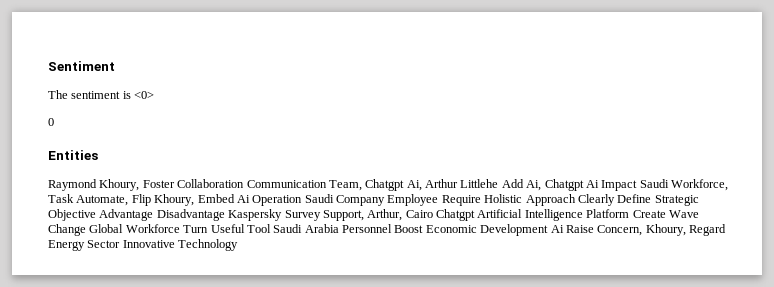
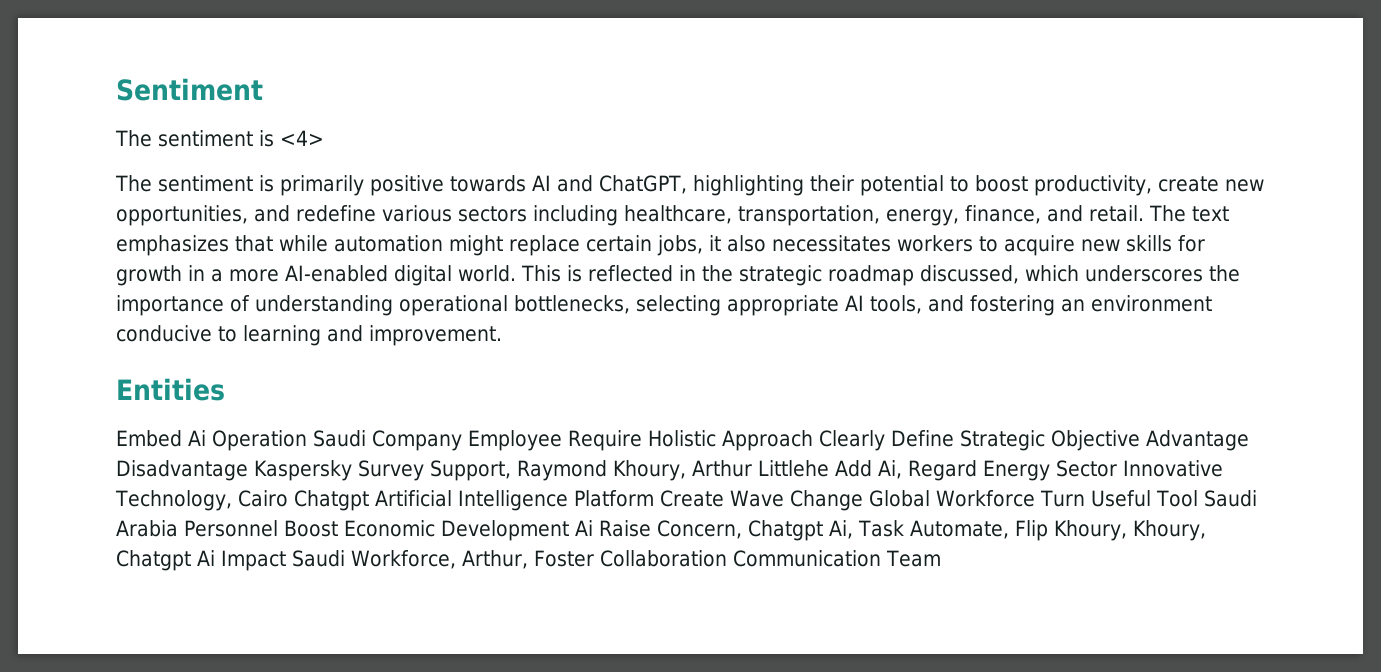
- The sentiment is <0>
- 0
+ The sentiment is <4>
+ The sentiment is primarily positive towards AI and ChatGPT, highlighting their potential to boost productivity, create new opportunities, and redefine various sectors including healthcare, transportation, energy, finance, and retail. The text emphasizes that while automation might replace certain jobs, it also necessitates workers to acquire new skills for growth in a more AI-enabled digital world. This is reflected in the strategic roadmap discussed, which underscores the importance of understanding operational bottlenecks, selecting appropriate AI tools, and fostering an environment conducive to learning and improvement.
  Entities
- Raymond Khoury, Foster Collaboration Communication Team, Chatgpt Ai, Arthur Littlehe Add Ai, Chatgpt Ai Impact Saudi Workforce, Task Automate, Flip Khoury, Embed Ai Operation Saudi Company Employee Require Holistic Approach Clearly Define Strategic Objective Advantage Disadvantage Kaspersky Survey Support, Arthur, Cairo Chatgpt Artificial Intelligence Platform Create Wave Change Global Workforce Turn Useful Tool Saudi Arabia Personnel Boost Economic Development Ai Raise Concern, Khoury, Regard Energy Sector Innovative Technology
+ Embed Ai Operation Saudi Company Employee Require Holistic Approach Clearly Define Strategic Objective Advantage Disadvantage Kaspersky Survey Support, Raymond Khoury, Arthur Littlehe Add Ai, Regard Energy Sector Innovative Technology, Cairo Chatgpt Artificial Intelligence Platform Create Wave Change Global Workforce Turn Useful Tool Saudi Arabia Personnel Boost Economic Development Ai Raise Concern, Chatgpt Ai, Task Automate, Flip Khoury, Khoury, Chatgpt Ai Impact Saudi Workforce, Arthur, Foster Collaboration Communication Team

